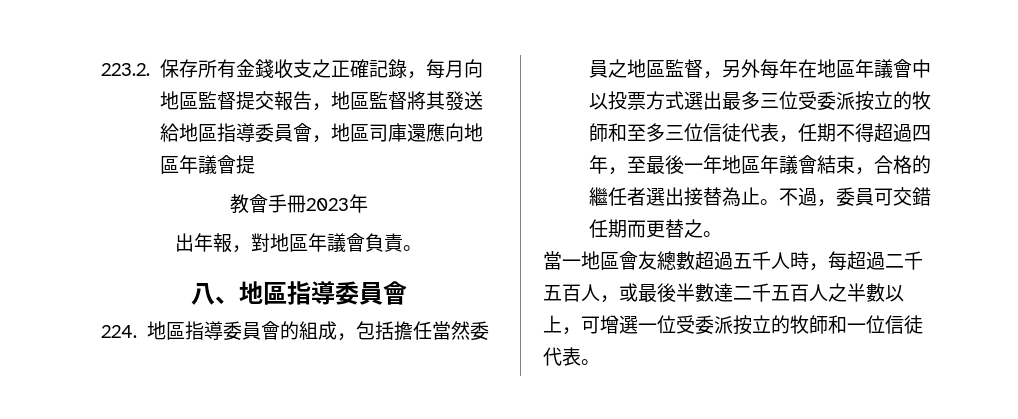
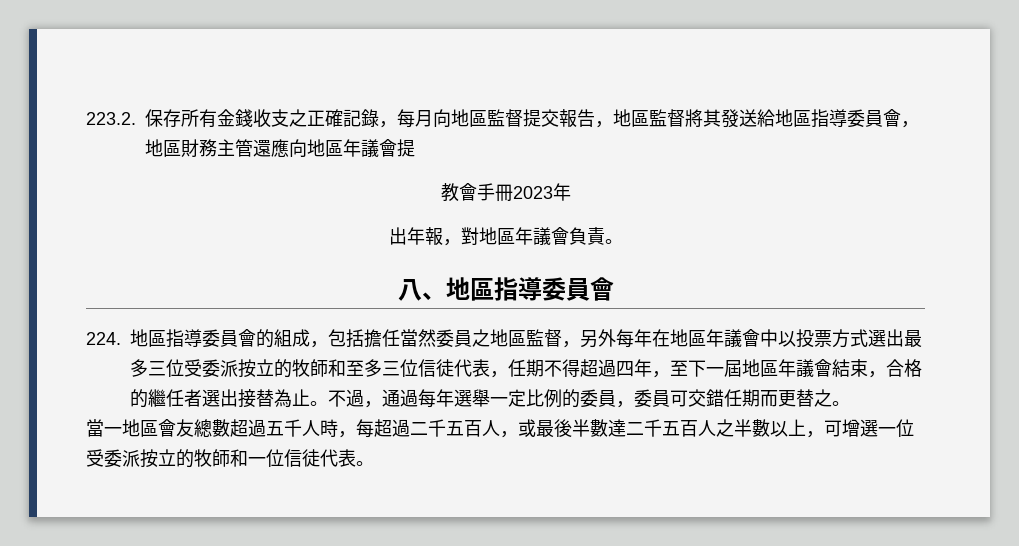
- 223.2.保存所有金錢收支之正確記錄，每月向地區監督提交報告，地區監督將其發送給地區指導委員會，地區司庫還應向地區年議會提
+ 223.2.保存所有金錢收支之正確記錄，每月向地區監督提交報告，地區監督將其發送給地區指導委員會，地區財務主管還應向地區年議會提
- 224.地區指導委員會的組成，包括擔任當然委員之地區監督，另外每年在地區年議會中以投票方式選出最多三位受委派按立的牧師和至多三位信徒代表，任期不得超過四年，至最後一年地區年議會結束，合格的繼任者選出接替為止。
+ 224.地區指導委員會的組成，包括擔任當然委員之地區監督，另外每年在地區年議會中以投票方式選出最多三位受委派按立的牧師和至多三位信徒代表，任期不得超過四年，至下一屆地區年議會結束，合格的繼任者選出接替為止。
- 不過，委員可交錯任期而更替之。
+ 不過，通過每年選舉一定比例的委員，委員可交錯任期而更替之。

